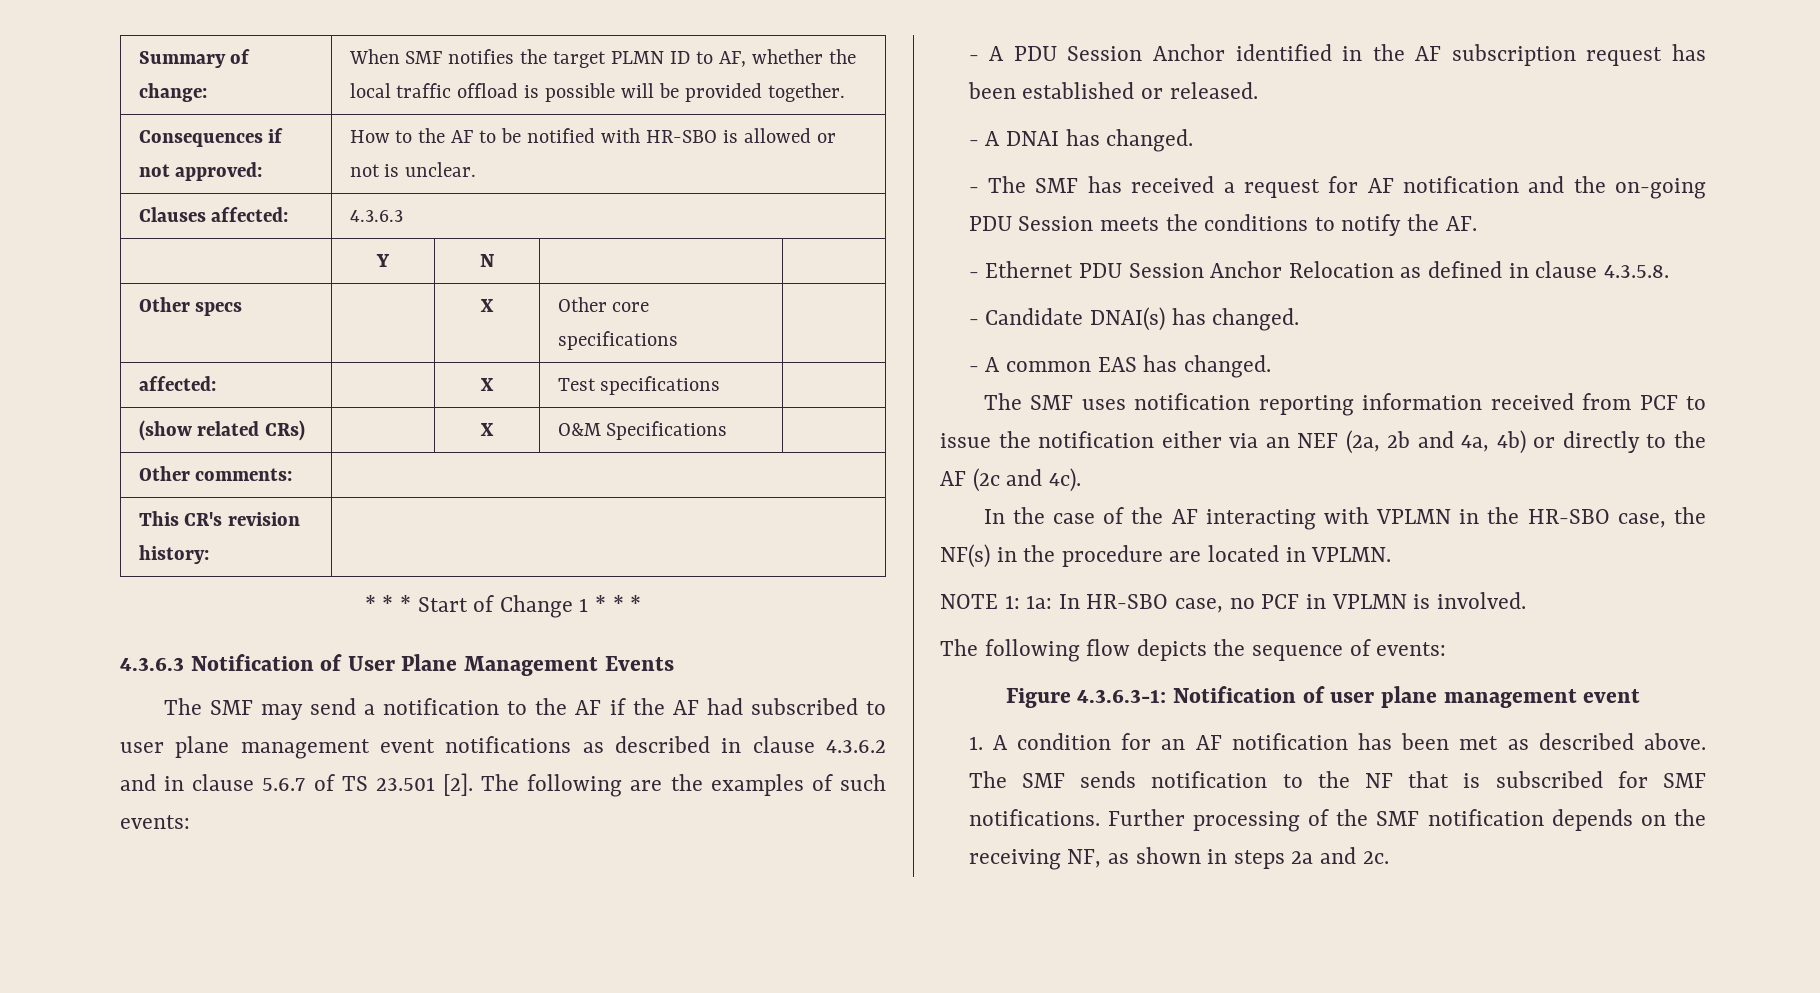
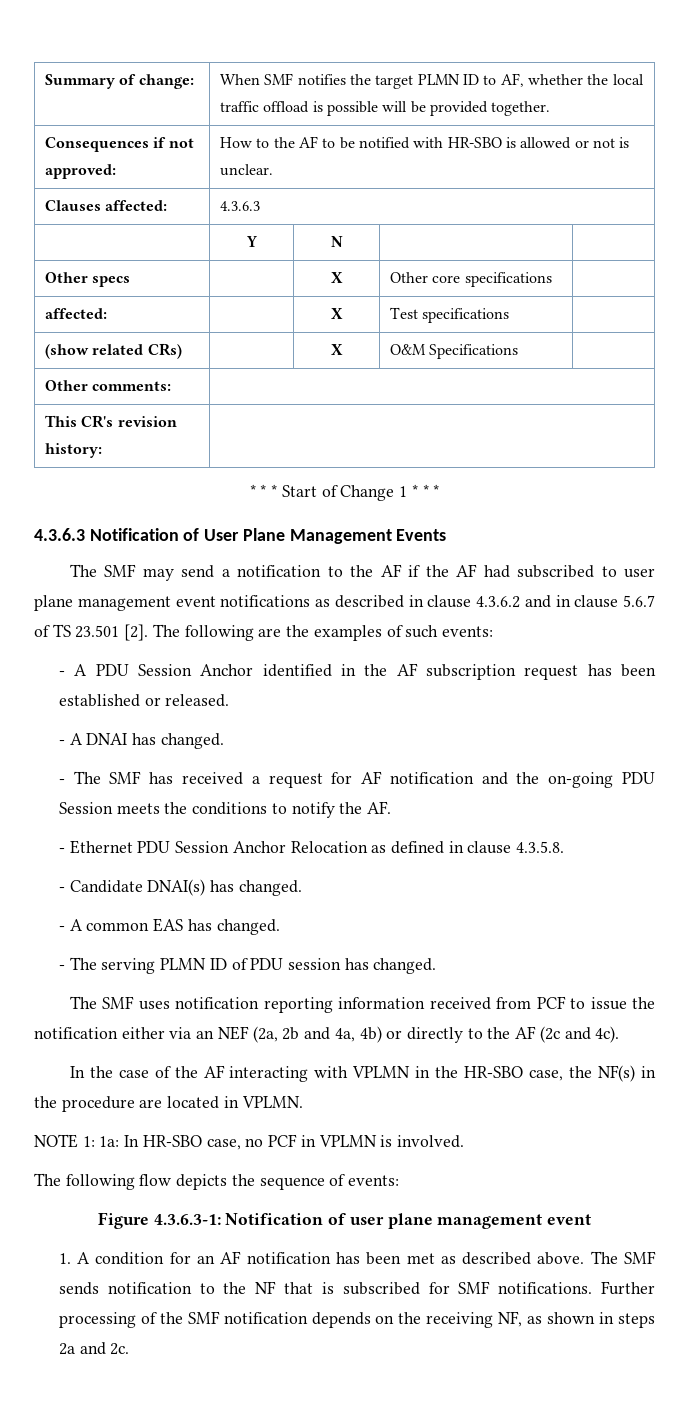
+ - The serving PLMN ID of PDU session has changed.

